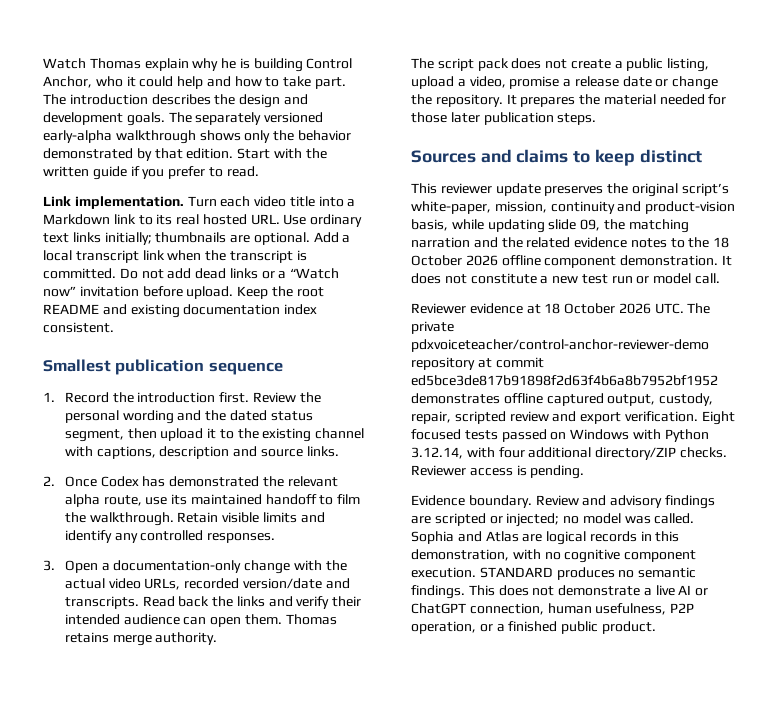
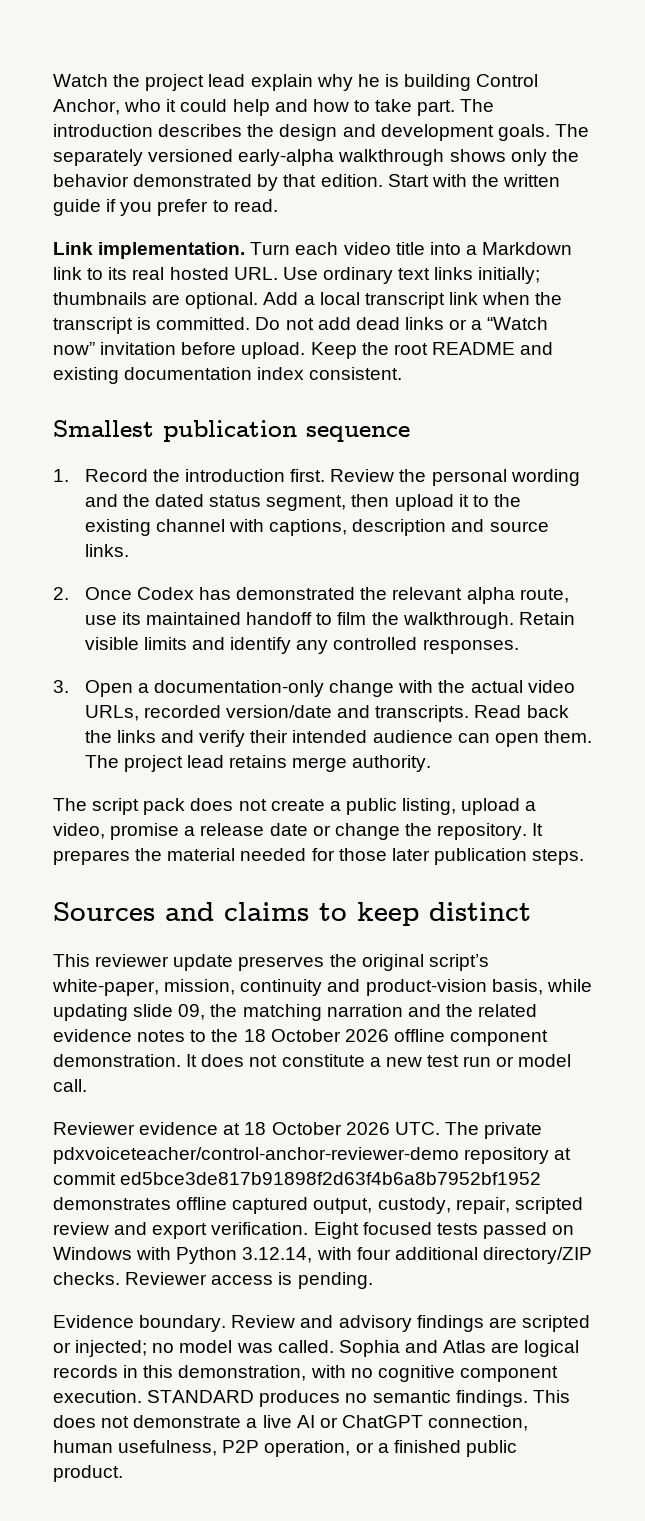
- Watch Thomas explain why he is building Control Anchor, who it could help and how to take part.
+ Watch the project lead explain why he is building Control Anchor, who it could help and how to take part.
- Thomas retains merge authority.
+ The project lead retains merge authority.

